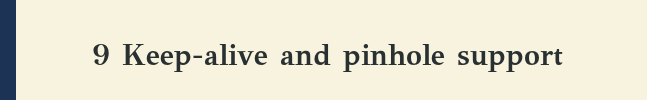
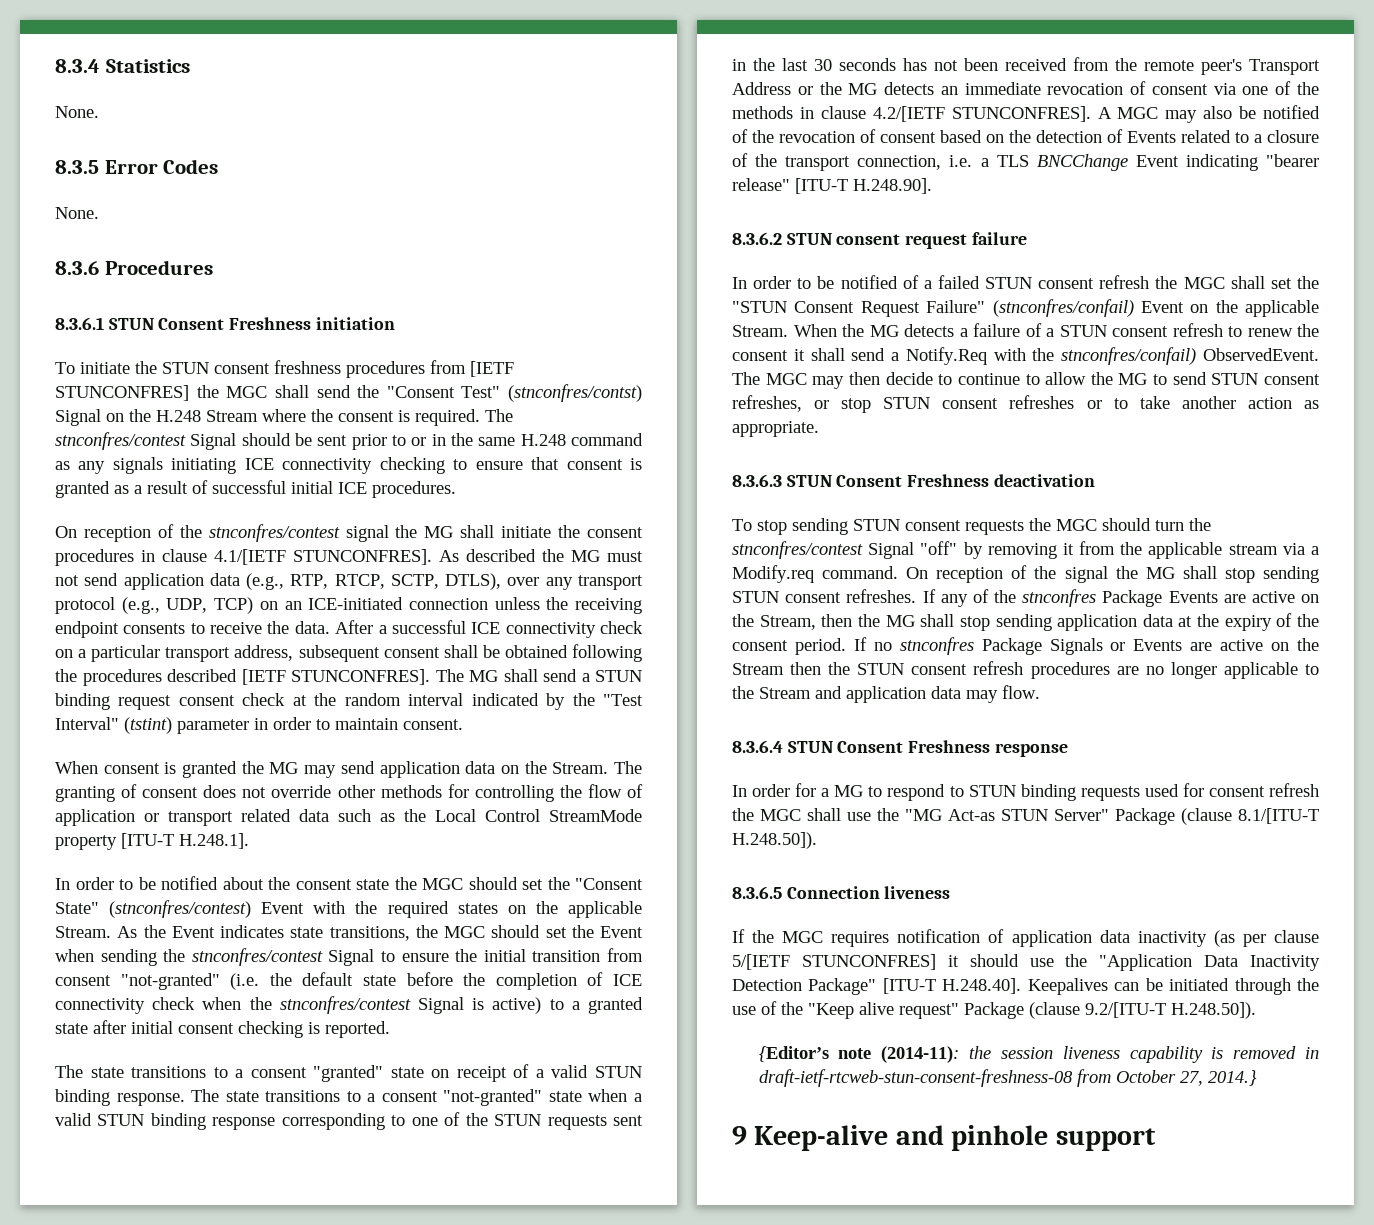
+ 8.3.4 Statistics
+ None.
+ 8.3.5 Error Codes
+ None.
+ 8.3.6 Procedures
+ 8.3.6.1 STUN Consent Freshness initiation
+ To initiate the STUN consent freshness procedures from [IETF STUNCONFRES] the MGC shall send the "Consent Test" (stnconfres/contst) Signal on the H.248 Stream where the consent is required. The stnconfres/contest Signal should be sent prior to or in the same H.248 command as any signals initiating ICE connectivity checking to ensure that consent is granted as a result of successful initial ICE procedures.
+ On reception of the stnconfres/contest signal the MG shall initiate the consent procedures in clause 4.1/[IETF STUNCONFRES]. As described the MG must not send application data (e.g., RTP, RTCP, SCTP, DTLS), over any transport protocol (e.g., UDP, TCP) on an ICE-initiated connection unless the receiving endpoint consents to receive the data. After a successful ICE connectivity check on a particular transport address, subsequent consent shall be obtained following the procedures described [IETF STUNCONFRES]. The MG shall send a STUN binding request consent check at the random interval indicated by the "Test Interval" (tstint) parameter in order to maintain consent.
+ When consent is granted the MG may send application data on the Stream. The granting of consent does not override other methods for controlling the flow of application or transport related data such as the Local Control StreamMode property [ITU-T H.248.1].
+ In order to be notified about the consent state the MGC should set the "Consent State" (stnconfres/contest) Event with the required states on the applicable Stream. As the Event indicates state transitions, the MGC should set the Event when sending the stnconfres/contest Signal to ensure the initial transition from consent "not-granted" (i.e. the default state before the completion of ICE connectivity check when the stnconfres/contest Signal is active) to a granted state after initial consent checking is reported.
+ The state transitions to a consent "granted" state on receipt of a valid STUN binding response. The state transitions to a consent "not-granted" state when a valid STUN binding response corresponding to one of the STUN requests sent in the last 30 seconds has not been received from the remote peer's Transport Address or the MG detects an immediate revocation of consent via one of the methods in clause 4.2/[IETF STUNCONFRES]. A MGC may also be notified of the revocation of consent based on the detection of Events related to a closure of the transport connection, i.e. a TLS BNCChange Event indicating "bearer release" [ITU-T H.248.90].
+ 8.3.6.2 STUN consent request failure
+ In order to be notified of a failed STUN consent refresh the MGC shall set the "STUN Consent Request Failure" (stnconfres/confail) Event on the applicable Stream. When the MG detects a failure of a STUN consent refresh to renew the consent it shall send a Notify.Req with the stnconfres/confail) ObservedEvent. The MGC may then decide to continue to allow the MG to send STUN consent refreshes, or stop STUN consent refreshes or to take another action as appropriate.
+ 8.3.6.3 STUN Consent Freshness deactivation
+ To stop sending STUN consent requests the MGC should turn the stnconfres/contest Signal "off" by removing it from the applicable stream via a Modify.req command. On reception of the signal the MG shall stop sending STUN consent refreshes. If any of the stnconfres Package Events are active on the Stream, then the MG shall stop sending application data at the expiry of the consent period. If no stnconfres Package Signals or Events are active on the Stream then the STUN consent refresh procedures are no longer applicable to the Stream and application data may flow.
+ 8.3.6.4 STUN Consent Freshness response
+ In order for a MG to respond to STUN binding requests used for consent refresh the MGC shall use the "MG Act-as STUN Server" Package (clause 8.1/[ITU-T H.248.50]).
+ 8.3.6.5 Connection liveness
+ If the MGC requires notification of application data inactivity (as per clause 5/[IETF STUNCONFRES] it should use the "Application Data Inactivity Detection Package" [ITU-T H.248.40]. Keepalives can be initiated through the use of the "Keep alive request" Package (clause 9.2/[ITU-T H.248.50]).
+ {Editor’s note (2014-11): the session liveness capability is removed in draft-ietf-rtcweb-stun-consent-freshness-08 from October 27, 2014.}

